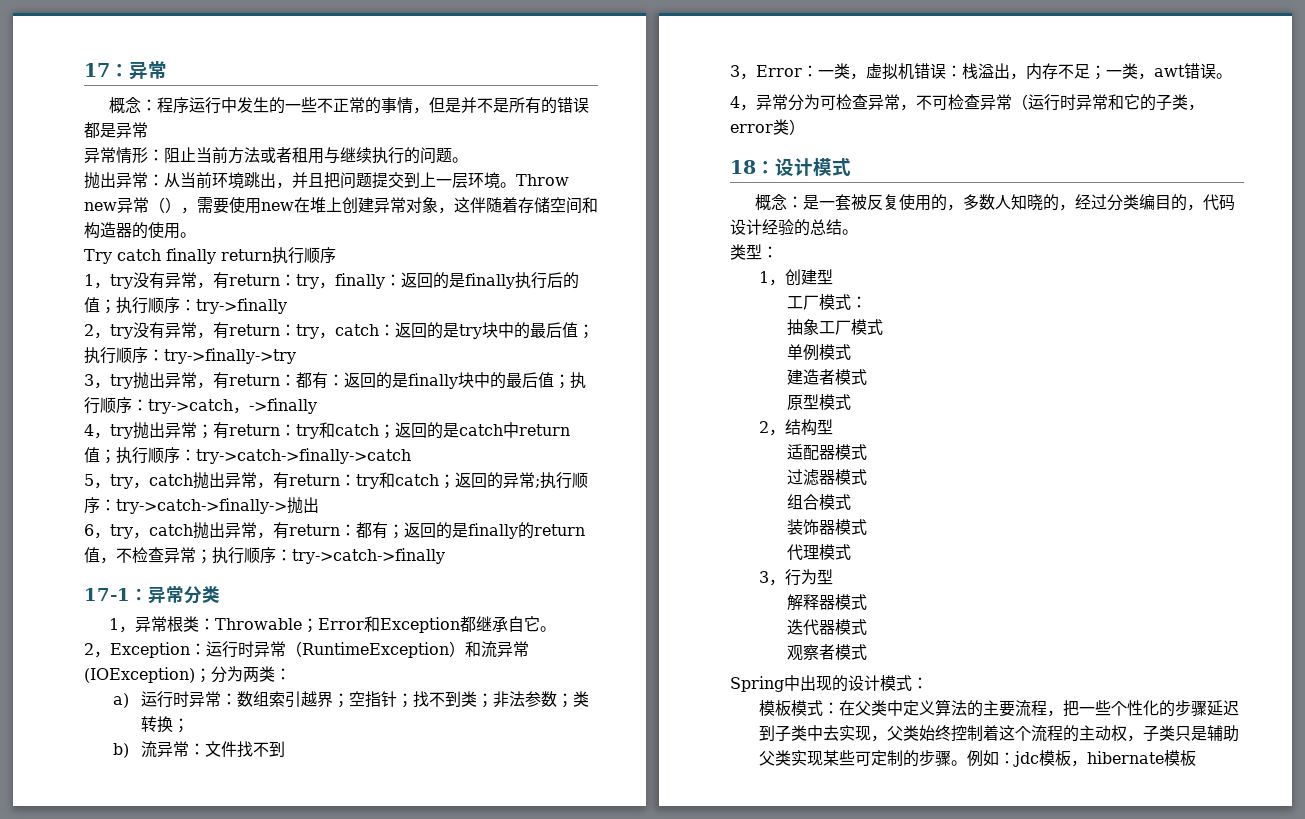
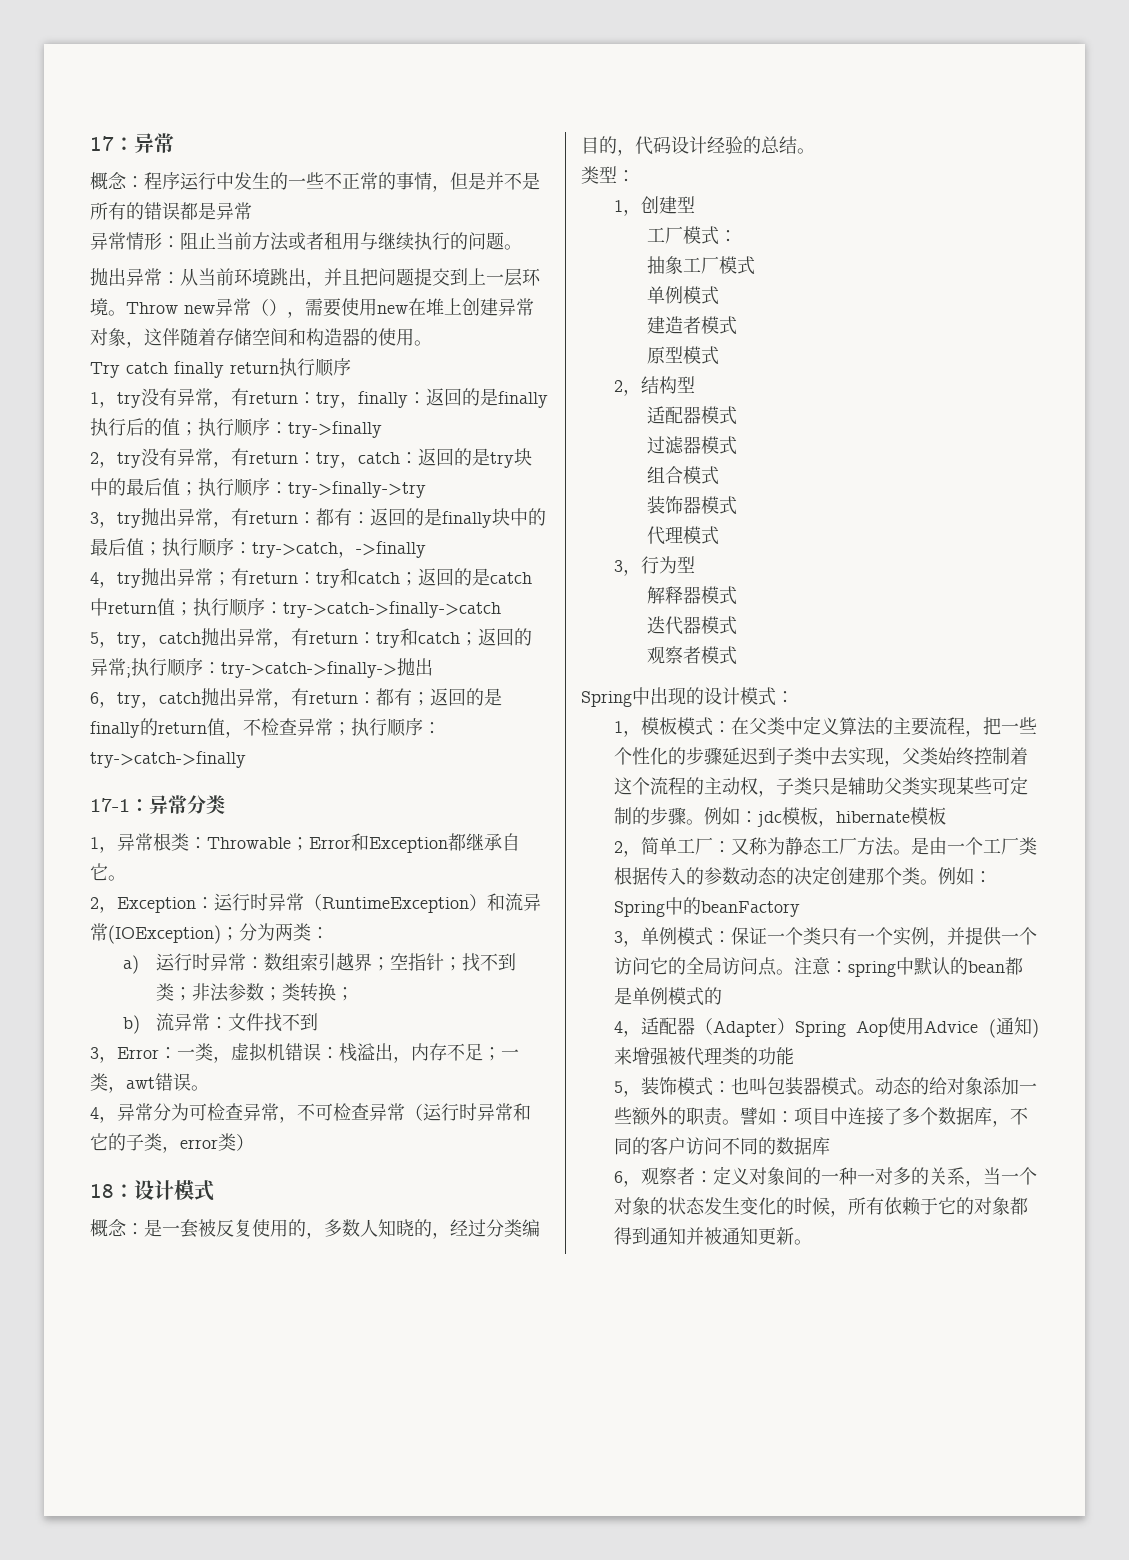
- 模板模式：在父类中定义算法的主要流程，把一些个性化的步骤延迟到子类中去实现，父类始终控制着这个流程的主动权，子类只是辅助父类实现某些可定制的步骤。
+ 1，模板模式：在父类中定义算法的主要流程，把一些个性化的步骤延迟到子类中去实现，父类始终控制着这个流程的主动权，子类只是辅助父类实现某些可定制的步骤。
+ 2，简单工厂：又称为静态工厂方法。是由一个工厂类根据传入的参数动态的决定创建那个类。例如：Spring中的beanFactory
+ 3，单例模式：保证一个类只有一个实例，并提供一个访问它的全局访问点。注意：spring中默认的bean都是单例模式的
+ 4，适配器（Adapter）Spring Aop使用Advice (通知)来增强被代理类的功能
+ 5，装饰模式：也叫包装器模式。动态的给对象添加一些额外的职责。譬如：项目中连接了多个数据库，不同的客户访问不同的数据库
+ 6，观察者：定义对象间的一种一对多的关系，当一个对象的状态发生变化的时候，所有依赖于它的对象都得到通知并被通知更新。

